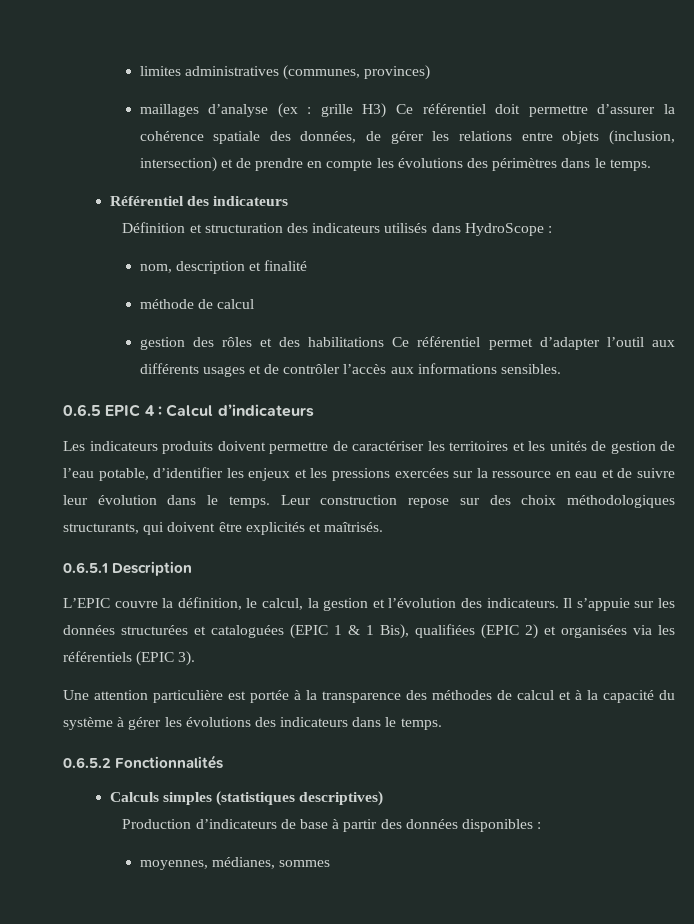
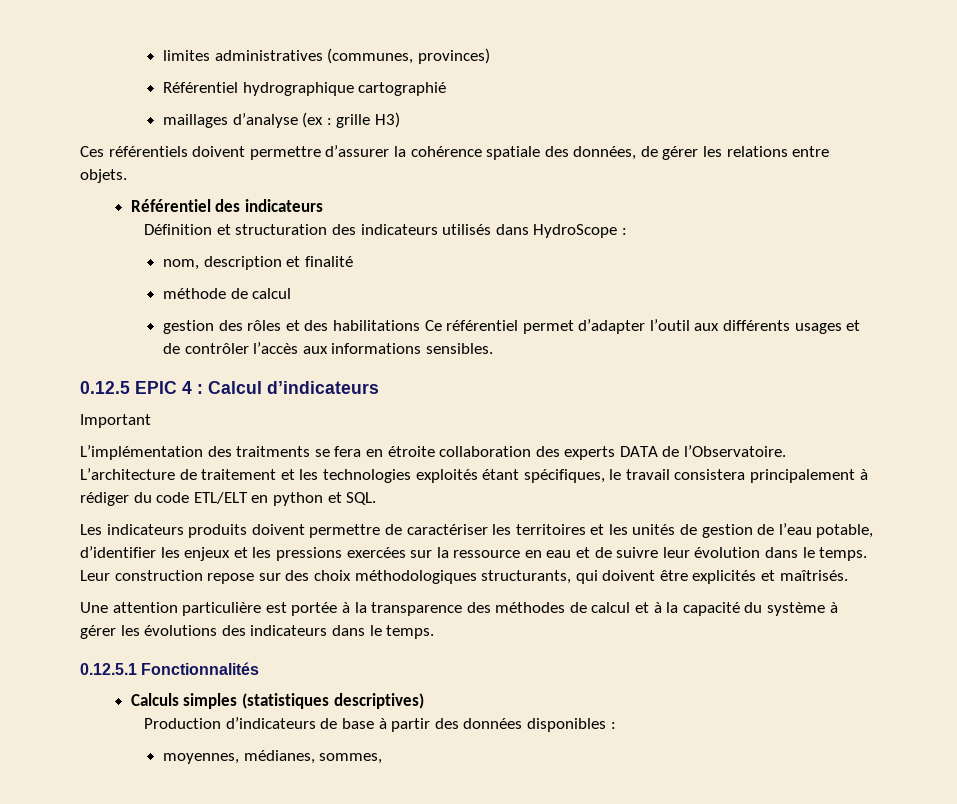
+ Référentiel hydrographique cartographié
- maillages d’analyse (ex : grille H3) Ce référentiel doit permettre d’assurer la cohérence spatiale des données, de gérer les relations entre objets (inclusion, intersection) et de prendre en compte les évolutions des périmètres dans le temps.
+ maillages d’analyse (ex : grille H3)
+ Ces référentiels doivent permettre d’assurer la cohérence spatiale des données, de gérer les relations entre objets.
- 0.6.5 EPIC 4 : Calcul d’indicateurs
+ 0.12.5 EPIC 4 : Calcul d’indicateurs
+ Important
+ L’implémentation des traitments se fera en étroite collaboration des experts DATA de l’Observatoire. L’architecture de traitement et les technologies exploités étant spécifiques, le travail consistera principalement à rédiger du code ETL/ELT en python et SQL.
- 0.6.5.1 Description
- L’EPIC couvre la définition, le calcul, la gestion et l’évolution des indicateurs. Il s’appuie sur les données structurées et cataloguées (EPIC 1 & 1 Bis), qualifiées (EPIC 2) et organisées via les référentiels (EPIC 3).
- 0.6.5.2 Fonctionnalités
+ 0.12.5.1 Fonctionnalités
- moyennes, médianes, sommes
+ moyennes, médianes, sommes,

